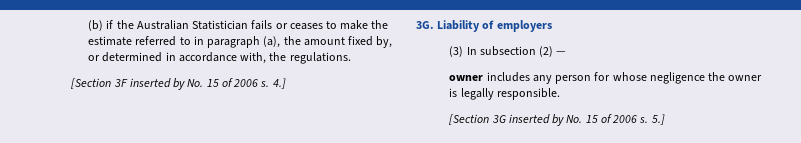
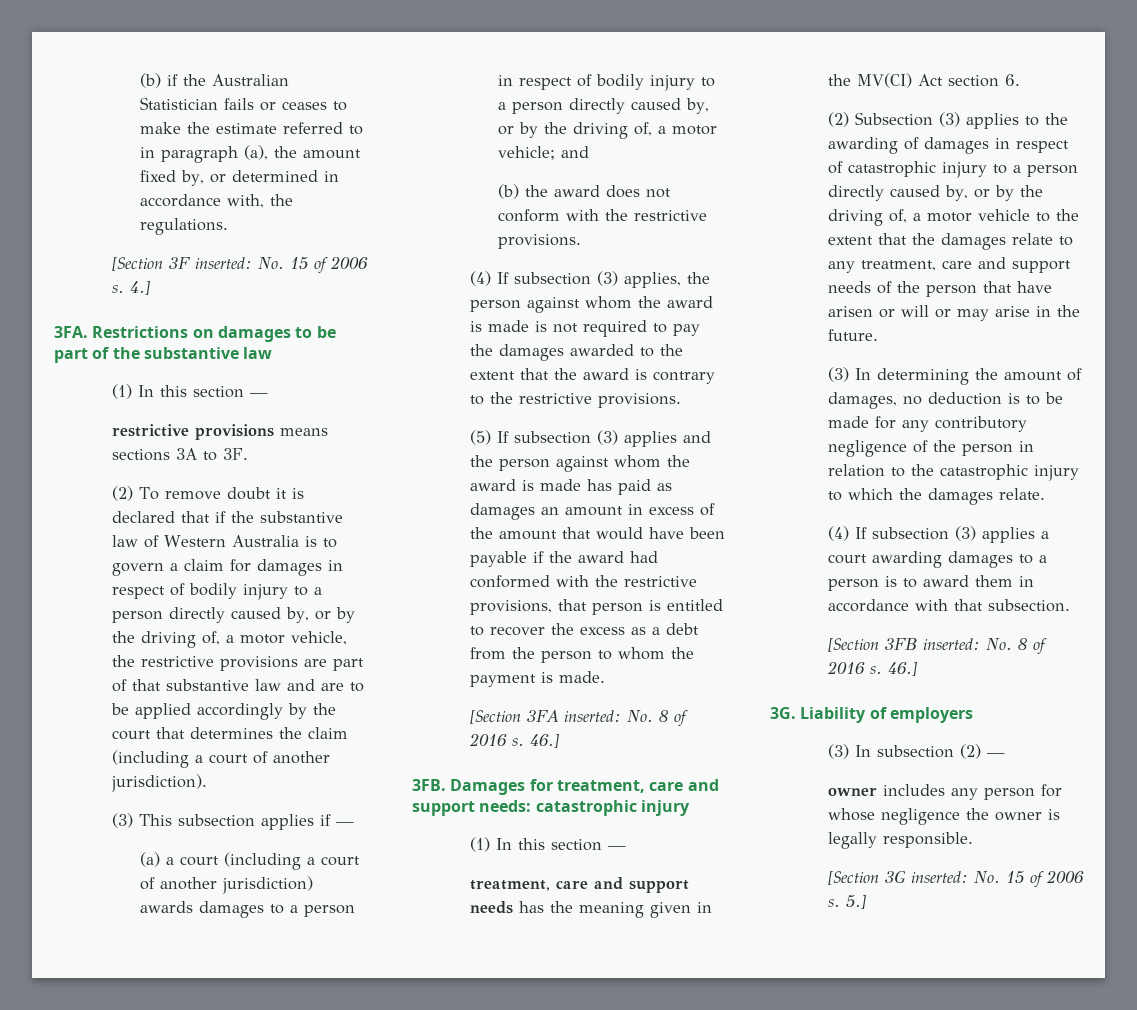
- [Section 3F inserted by No. 15 of 2006 s.
+ [Section 3F inserted: No. 15 of 2006 s.
+ 3FA. Restrictions on damages to be part of the substantive law
+ (1) In this section —
+ restrictive provisions means sections 3A to 3F.
+ (2) To remove doubt it is declared that if the substantive law of Western Australia is to govern a claim for damages in respect of bodily injury to a person directly caused by, or by the driving of, a motor vehicle, the restrictive provisions are part of that substantive law and are to be applied accordingly by the court that determines the claim (including a court of another jurisdiction).
+ (3) This subsection applies if —
+ (a) a court (including a court of another jurisdiction) awards damages to a person in respect of bodily injury to a person directly caused by, or by the driving of, a motor vehicle; and
+ (b) the award does not conform with the restrictive provisions.
+ (4) If subsection (3) applies, the person against whom the award is made is not required to pay the damages awarded to the extent that the award is contrary to the restrictive provisions.
+ (5) If subsection (3) applies and the person against whom the award is made has paid as damages an amount in excess of the amount that would have been payable if the award had conformed with the restrictive provisions, that person is entitled to recover the excess as a debt from the person to whom the payment is made.
+ [Section 3FA inserted: No. 8 of 2016 s. 46.]
+ 3FB. Damages for treatment, care and support needs: catastrophic injury
+ (1) In this section —
+ treatment, care and support needs has the meaning given in the MV(CI) Act section 6.
+ (2) Subsection (3) applies to the awarding of damages in respect of catastrophic injury to a person directly caused by, or by the driving of, a motor vehicle to the extent that the damages relate to any treatment, care and support needs of the person that have arisen or will or may arise in the future.
+ (3) In determining the amount of damages, no deduction is to be made for any contributory negligence of the person in relation to the catastrophic injury to which the damages relate.
+ (4) If subsection (3) applies a court awarding damages to a person is to award them in accordance with that subsection.
+ [Section 3FB inserted: No. 8 of 2016 s. 46.]
- [Section 3G inserted by No. 15 of 2006 s.
+ [Section 3G inserted: No. 15 of 2006 s.

